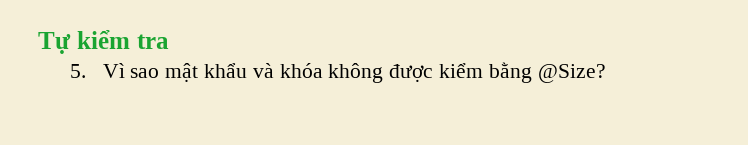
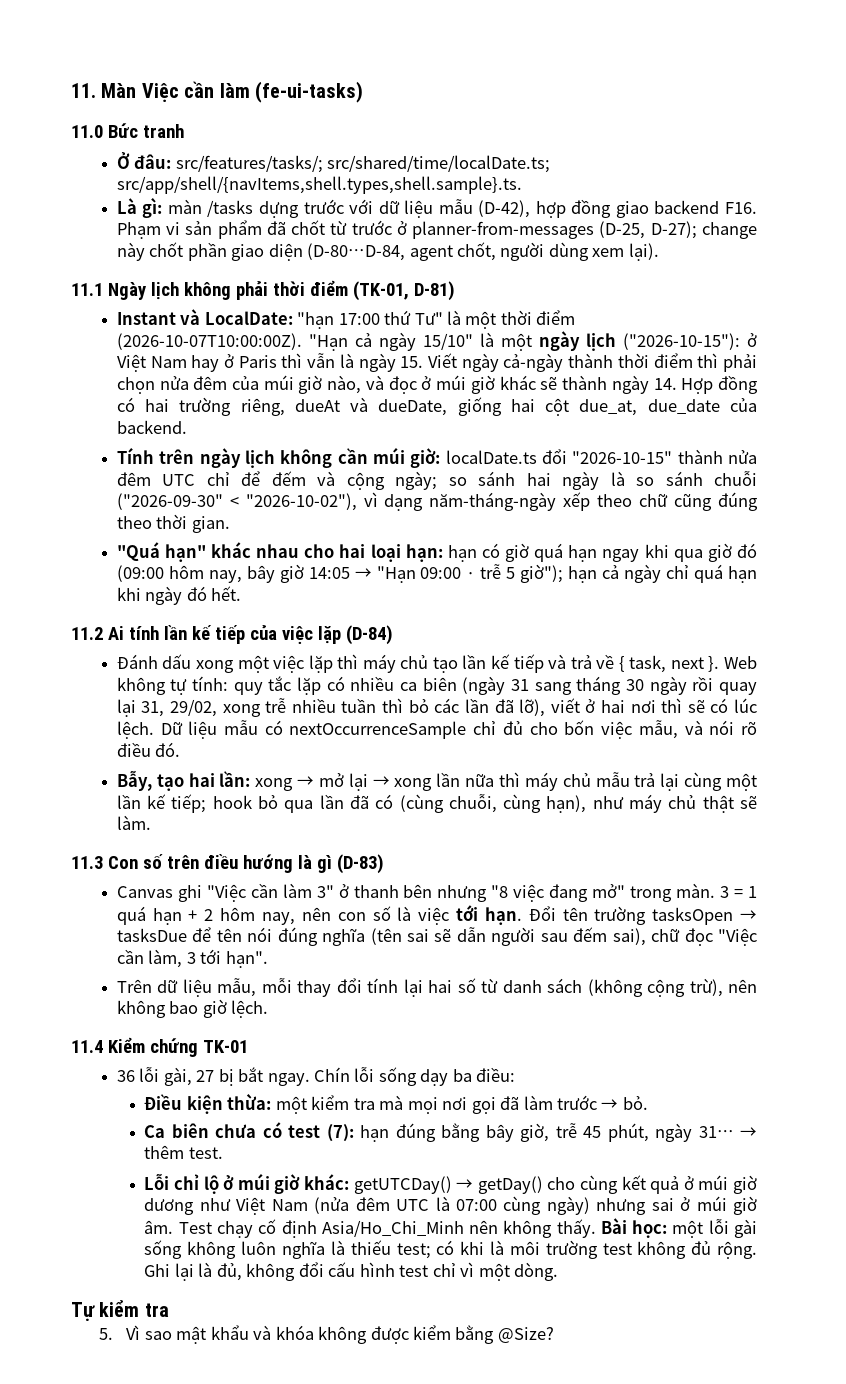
+ 11. Màn Việc cần làm (fe-ui-tasks)
+ 11.0 Bức tranh
+ Ở đâu: src/features/tasks/; src/shared/time/localDate.ts; src/app/shell/{navItems,shell.types,shell.sample}.ts.
+ Là gì: màn /tasks dựng trước với dữ liệu mẫu (D-42), hợp đồng giao backend F16. Phạm vi sản phẩm đã chốt từ trước ở planner-from-messages (D-25, D-27); change này chốt phần giao diện (D-80…D-84, agent chốt, người dùng xem lại).
+ 11.1 Ngày lịch không phải thời điểm (TK-01, D-81)
+ Instant và LocalDate: "hạn 17:00 thứ Tư" là một thời điểm (2026-10-07T10:00:00Z). "Hạn cả ngày 15/10" là một ngày lịch ("2026-10-15"): ở Việt Nam hay ở Paris thì vẫn là ngày 15. Viết ngày cả-ngày thành thời điểm thì phải chọn nửa đêm của múi giờ nào, và đọc ở múi giờ khác sẽ thành ngày 14. Hợp đồng có hai trường riêng, dueAt và dueDate, giống hai cột due_at, due_date của backend.
+ Tính trên ngày lịch không cần múi giờ: localDate.ts đổi "2026-10-15" thành nửa đêm UTC chỉ để đếm và cộng ngày; so sánh hai ngày là so sánh chuỗi ("2026-09-30" < "2026-10-02"), vì dạng năm-tháng-ngày xếp theo chữ cũng đúng theo thời gian.
+ "Quá hạn" khác nhau cho hai loại hạn: hạn có giờ quá hạn ngay khi qua giờ đó (09:00 hôm nay, bây giờ 14:05 → "Hạn 09:00 · trễ 5 giờ"); hạn cả ngày chỉ quá hạn khi ngày đó hết.
+ 11.2 Ai tính lần kế tiếp của việc lặp (D-84)
+ Đánh dấu xong một việc lặp thì máy chủ tạo lần kế tiếp và trả về { task, next }. Web không tự tính: quy tắc lặp có nhiều ca biên (ngày 31 sang tháng 30 ngày rồi quay lại 31, 29/02, xong trễ nhiều tuần thì bỏ các lần đã lỡ), viết ở hai nơi thì sẽ có lúc lệch. Dữ liệu mẫu có nextOccurrenceSample chỉ đủ cho bốn việc mẫu, và nói rõ điều đó.
+ Bẫy, tạo hai lần: xong → mở lại → xong lần nữa thì máy chủ mẫu trả lại cùng một lần kế tiếp; hook bỏ qua lần đã có (cùng chuỗi, cùng hạn), như máy chủ thật sẽ làm.
+ 11.3 Con số trên điều hướng là gì (D-83)
+ Canvas ghi "Việc cần làm 3" ở thanh bên nhưng "8 việc đang mở" trong màn. 3 = 1 quá hạn + 2 hôm nay, nên con số là việc tới hạn. Đổi tên trường tasksOpen → tasksDue để tên nói đúng nghĩa (tên sai sẽ dẫn người sau đếm sai), chữ đọc "Việc cần làm, 3 tới hạn".
+ Trên dữ liệu mẫu, mỗi thay đổi tính lại hai số từ danh sách (không cộng trừ), nên không bao giờ lệch.
+ 11.4 Kiểm chứng TK-01
+ 36 lỗi gài, 27 bị bắt ngay. Chín lỗi sống dạy ba điều:
+ Điều kiện thừa: một kiểm tra mà mọi nơi gọi đã làm trước → bỏ.
+ Ca biên chưa có test (7): hạn đúng bằng bây giờ, trễ 45 phút, ngày 31… → thêm test.
+ Lỗi chỉ lộ ở múi giờ khác: getUTCDay() → getDay() cho cùng kết quả ở múi giờ dương như Việt Nam (nửa đêm UTC là 07:00 cùng ngày) nhưng sai ở múi giờ âm. Test chạy cố định Asia/Ho_Chi_Minh nên không thấy. Bài học: một lỗi gài sống không luôn nghĩa là thiếu test; có khi là môi trường test không đủ rộng. Ghi lại là đủ, không đổi cấu hình test chỉ vì một dòng.

